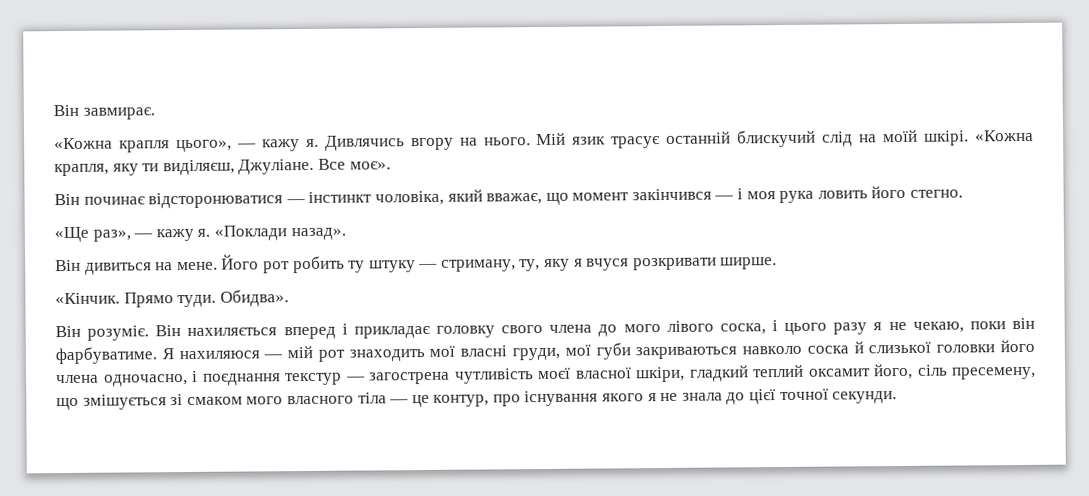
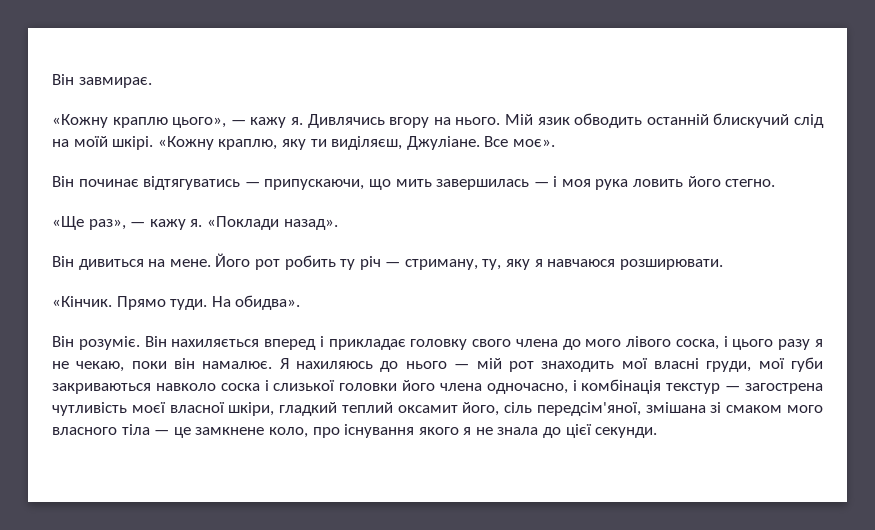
- «Кожна крапля цього», — кажу я.
+ «Кожну краплю цього», — кажу я.
- Мій язик трасує останній блискучий слід на моїй шкірі.
+ Мій язик обводить останній блискучий слід на моїй шкірі.
- «Кожна крапля, яку ти виділяєш, Джуліане.
+ «Кожну краплю, яку ти виділяєш, Джуліане.
- Він починає відсторонюватися — інстинкт чоловіка, який вважає, що момент закінчився — і моя рука ловить його стегно.
+ Він починає відтягуватись — припускаючи, що мить завершилась — і моя рука ловить його стегно.
- Його рот робить ту штуку — стриману, ту, яку я вчуся розкривати ширше.
+ Його рот робить ту річ — стриману, ту, яку я навчаюся розширювати.
- Обидва».
+ На обидва».
- Він нахиляється вперед і прикладає головку свого члена до мого лівого соска, і цього разу я не чекаю, поки він фарбуватиме. Я нахиляюся — мій рот знаходить мої власні груди, мої губи закриваються навколо соска й слизької головки його члена одночасно, і поєднання текстур — загострена чутливість моєї власної шкіри, гладкий теплий оксамит його, сіль пресемену, що змішується зі смаком мого власного тіла — це контур, про існування якого я не знала до цієї точної секунди.
+ Він нахиляється вперед і прикладає головку свого члена до мого лівого соска, і цього разу я не чекаю, поки він намалює. Я нахиляюсь до нього — мій рот знаходить мої власні груди, мої губи закриваються навколо соска і слизької головки його члена одночасно, і комбінація текстур — загострена чутливість моєї власної шкіри, гладкий теплий оксамит його, сіль передсім'яної, змішана зі смаком мого власного тіла — це замкнене коло, про існування якого я не знала до цієї секунди.

